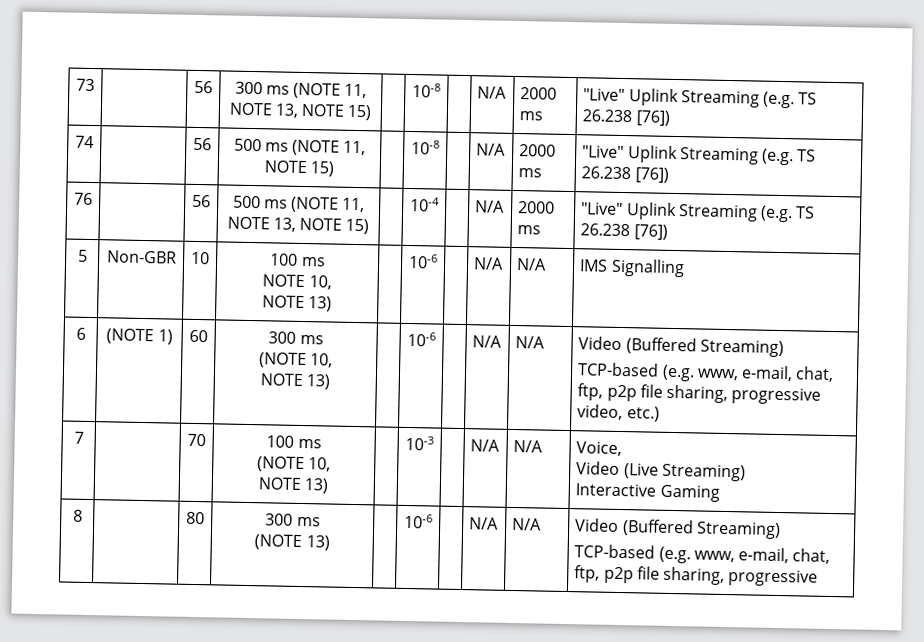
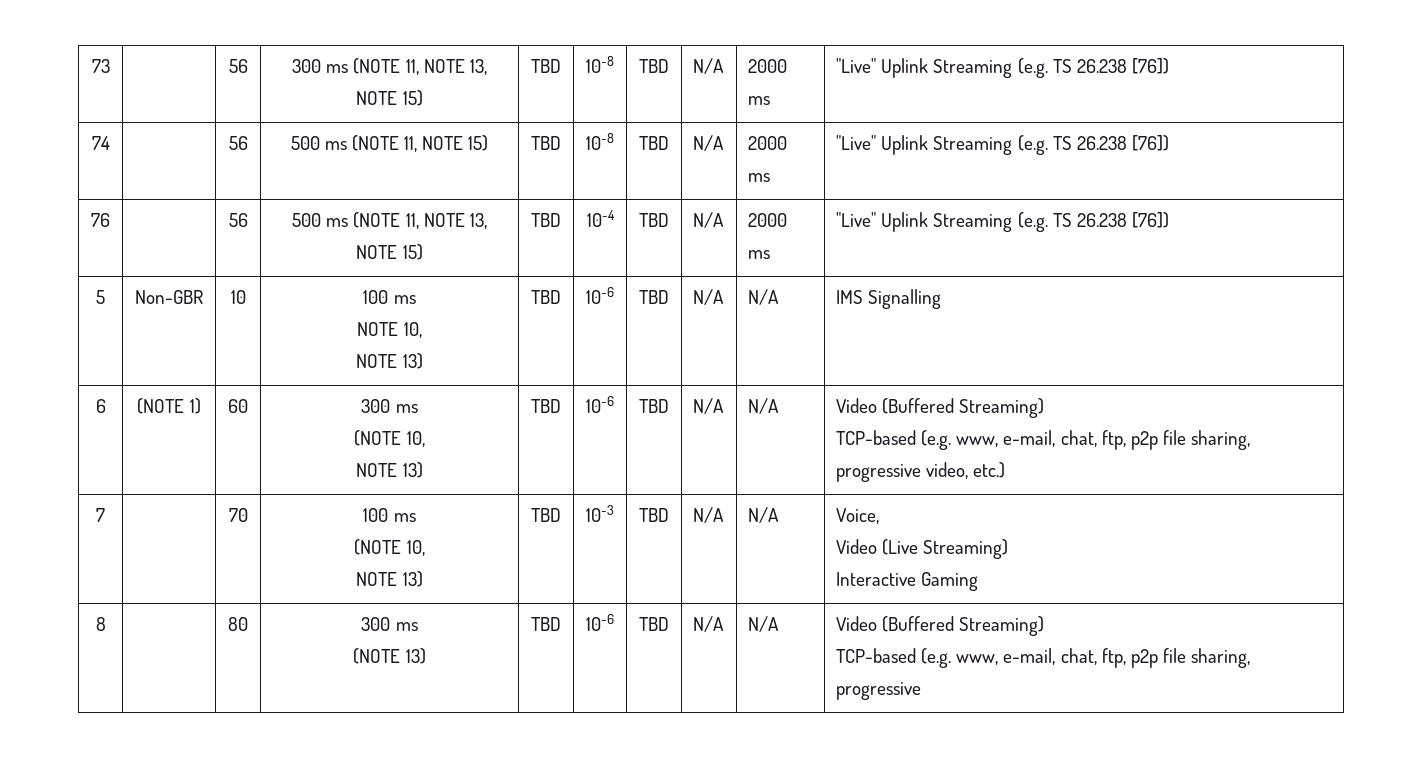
- 73 | | 56 | 300 ms (NOTE 11, NOTE 13, NOTE 15) | | 10-8 | | N/A | 2000 ms | "Live" Uplink Streaming (e.g. TS 26.238 [76])
+ 73 | | 56 | 300 ms (NOTE 11, NOTE 13, NOTE 15) | TBD | 10-8 | TBD | N/A | 2000 ms | "Live" Uplink Streaming (e.g. TS 26.238 [76])
- 74 | | 56 | 500 ms (NOTE 11, NOTE 15) | | 10-8 | | N/A | 2000 ms | "Live" Uplink Streaming (e.g. TS 26.238 [76])
+ 74 | | 56 | 500 ms (NOTE 11, NOTE 15) | TBD | 10-8 | TBD | N/A | 2000 ms | "Live" Uplink Streaming (e.g. TS 26.238 [76])
- 76 | | 56 | 500 ms (NOTE 11, NOTE 13, NOTE 15) | | 10-4 | | N/A | 2000 ms | "Live" Uplink Streaming (e.g. TS 26.238 [76])
+ 76 | | 56 | 500 ms (NOTE 11, NOTE 13, NOTE 15) | TBD | 10-4 | TBD | N/A | 2000 ms | "Live" Uplink Streaming (e.g. TS 26.238 [76])
  5 | Non-GBR | 10 | 100 ms
  NOTE 10,
- NOTE 13) | | 10-6 | | N/A | N/A | IMS Signalling
+ NOTE 13) | TBD | 10-6 | TBD | N/A | N/A | IMS Signalling
  6 | (NOTE 1) | 60 | 300 ms
  (NOTE 10,
- NOTE 13) | | 10-6 | | N/A | N/A | Video (Buffered Streaming)
+ NOTE 13) | TBD | 10-6 | TBD | N/A | N/A | Video (Buffered Streaming)
  7 | | 70 | 100 ms
  (NOTE 10,
- NOTE 13) | | 10-3 | | N/A | N/A | Voice,
+ NOTE 13) | TBD | 10-3 | TBD | N/A | N/A | Voice,
  8 | | 80 | 300 ms
- (NOTE 13) | | 10-6 | | N/A | N/A | Video (Buffered Streaming)
+ (NOTE 13) | TBD | 10-6 | TBD | N/A | N/A | Video (Buffered Streaming)

